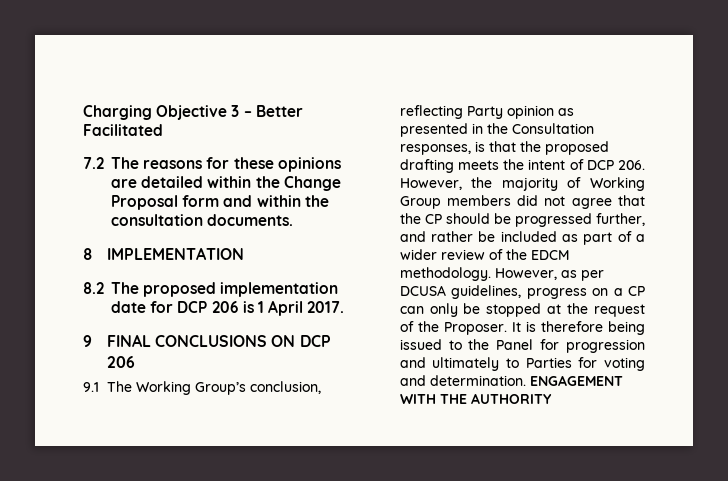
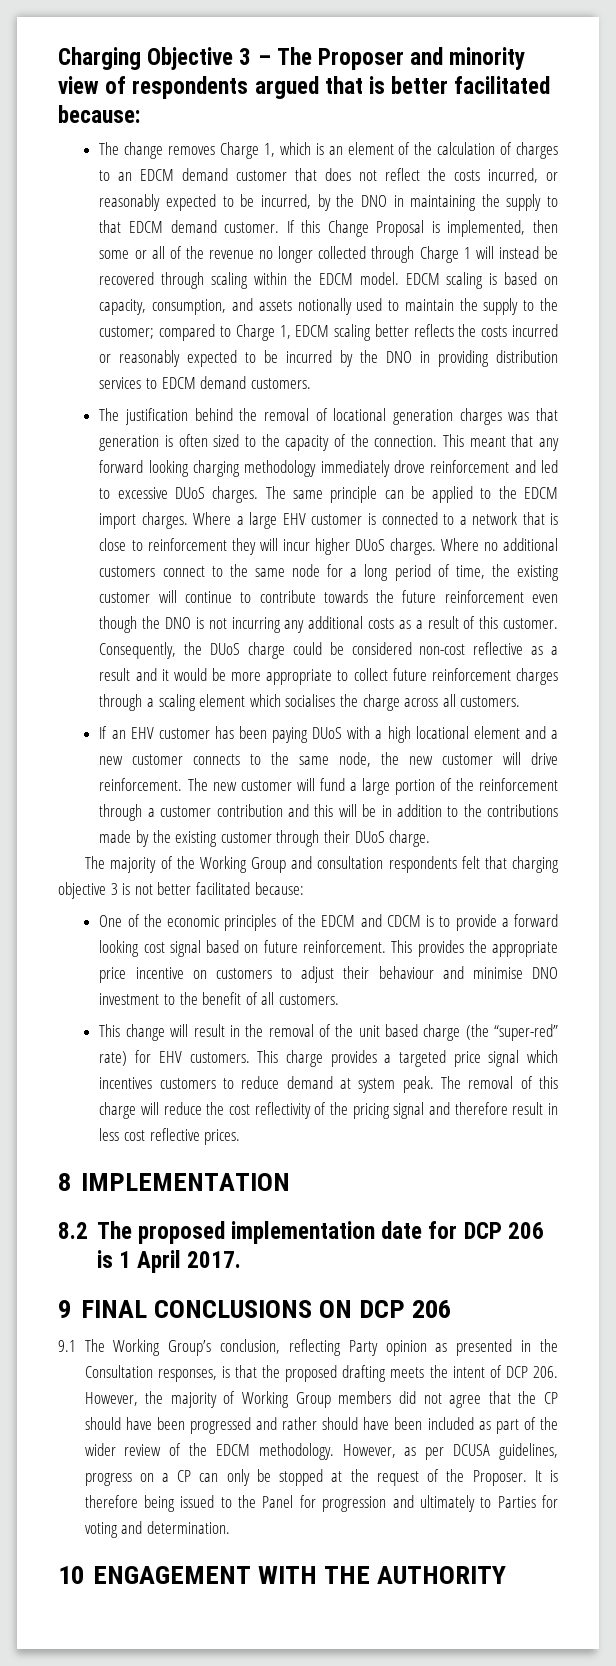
- Charging Objective 3 – Better Facilitated
- 7.2 The reasons for these opinions are detailed within the Change Proposal form and within the consultation documents.
+ Charging Objective 3 – The Proposer and minority view of respondents argued that is better facilitated because:
+ The change removes Charge 1, which is an element of the calculation of charges to an EDCM demand customer that does not reflect the costs incurred, or reasonably expected to be incurred, by the DNO in maintaining the supply to that EDCM demand customer. If this Change Proposal is implemented, then some or all of the revenue no longer collected through Charge 1 will instead be recovered through scaling within the EDCM model. EDCM scaling is based on capacity, consumption, and assets notionally used to maintain the supply to the customer; compared to Charge 1, EDCM scaling better reflects the costs incurred or reasonably expected to be incurred by the DNO in providing distribution services to EDCM demand customers.
+ The justification behind the removal of locational generation charges was that generation is often sized to the capacity of the connection. This meant that any forward looking charging methodology immediately drove reinforcement and led to excessive DUoS charges. The same principle can be applied to the EDCM import charges. Where a large EHV customer is connected to a network that is close to reinforcement they will incur higher DUoS charges. Where no additional customers connect to the same node for a long period of time, the existing customer will continue to contribute towards the future reinforcement even though the DNO is not incurring any additional costs as a result of this customer. Consequently, the DUoS charge could be considered non-cost reflective as a result and it would be more appropriate to collect future reinforcement charges through a scaling element which socialises the charge across all customers.
+ If an EHV customer has been paying DUoS with a high locational element and a new customer connects to the same node, the new customer will drive reinforcement. The new customer will fund a large portion of the reinforcement through a customer contribution and this will be in addition to the contributions made by the existing customer through their DUoS charge.
+ The majority of the Working Group and consultation respondents felt that charging objective 3 is not better facilitated because:
+ One of the economic principles of the EDCM and CDCM is to provide a forward looking cost signal based on future reinforcement. This provides the appropriate price incentive on customers to adjust their behaviour and minimise DNO investment to the benefit of all customers.
+ This change will result in the removal of the unit based charge (the “super-red” rate) for EHV customers. This charge provides a targeted price signal which incentives customers to reduce demand at system peak. The removal of this charge will reduce the cost reflectivity of the pricing signal and therefore result in less cost reflective prices.
- 9.1 The Working Group’s conclusion, reflecting Party opinion as presented in the Consultation responses, is that the proposed drafting meets the intent of DCP 206. However, the majority of Working Group members did not agree that the CP should be progressed further, and rather be included as part of a wider review of the EDCM methodology.
+ 9.1 The Working Group’s conclusion, reflecting Party opinion as presented in the Consultation responses, is that the proposed drafting meets the intent of DCP 206. However, the majority of Working Group members did not agree that the CP should have been progressed and rather should have been included as part of the wider review of the EDCM methodology.
- It is therefore being issued to the Panel for progression and ultimately to Parties for voting and determination. ENGAGEMENT WITH THE AUTHORITY
+ It is therefore being issued to the Panel for progression and ultimately to Parties for voting and determination.
+ 10 ENGAGEMENT WITH THE AUTHORITY

